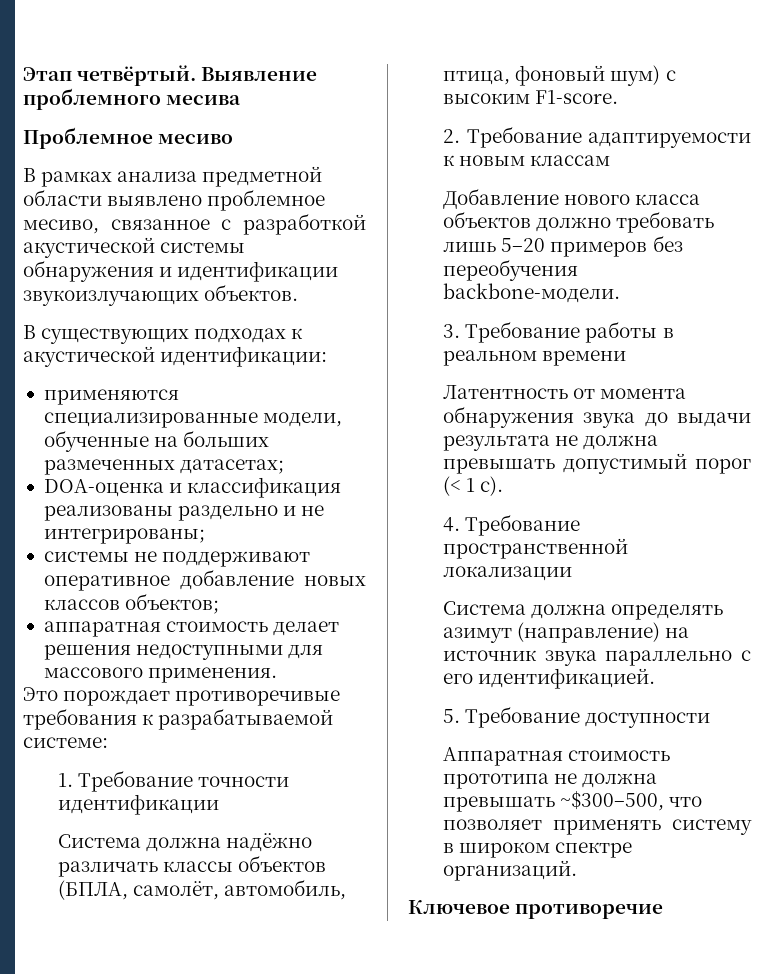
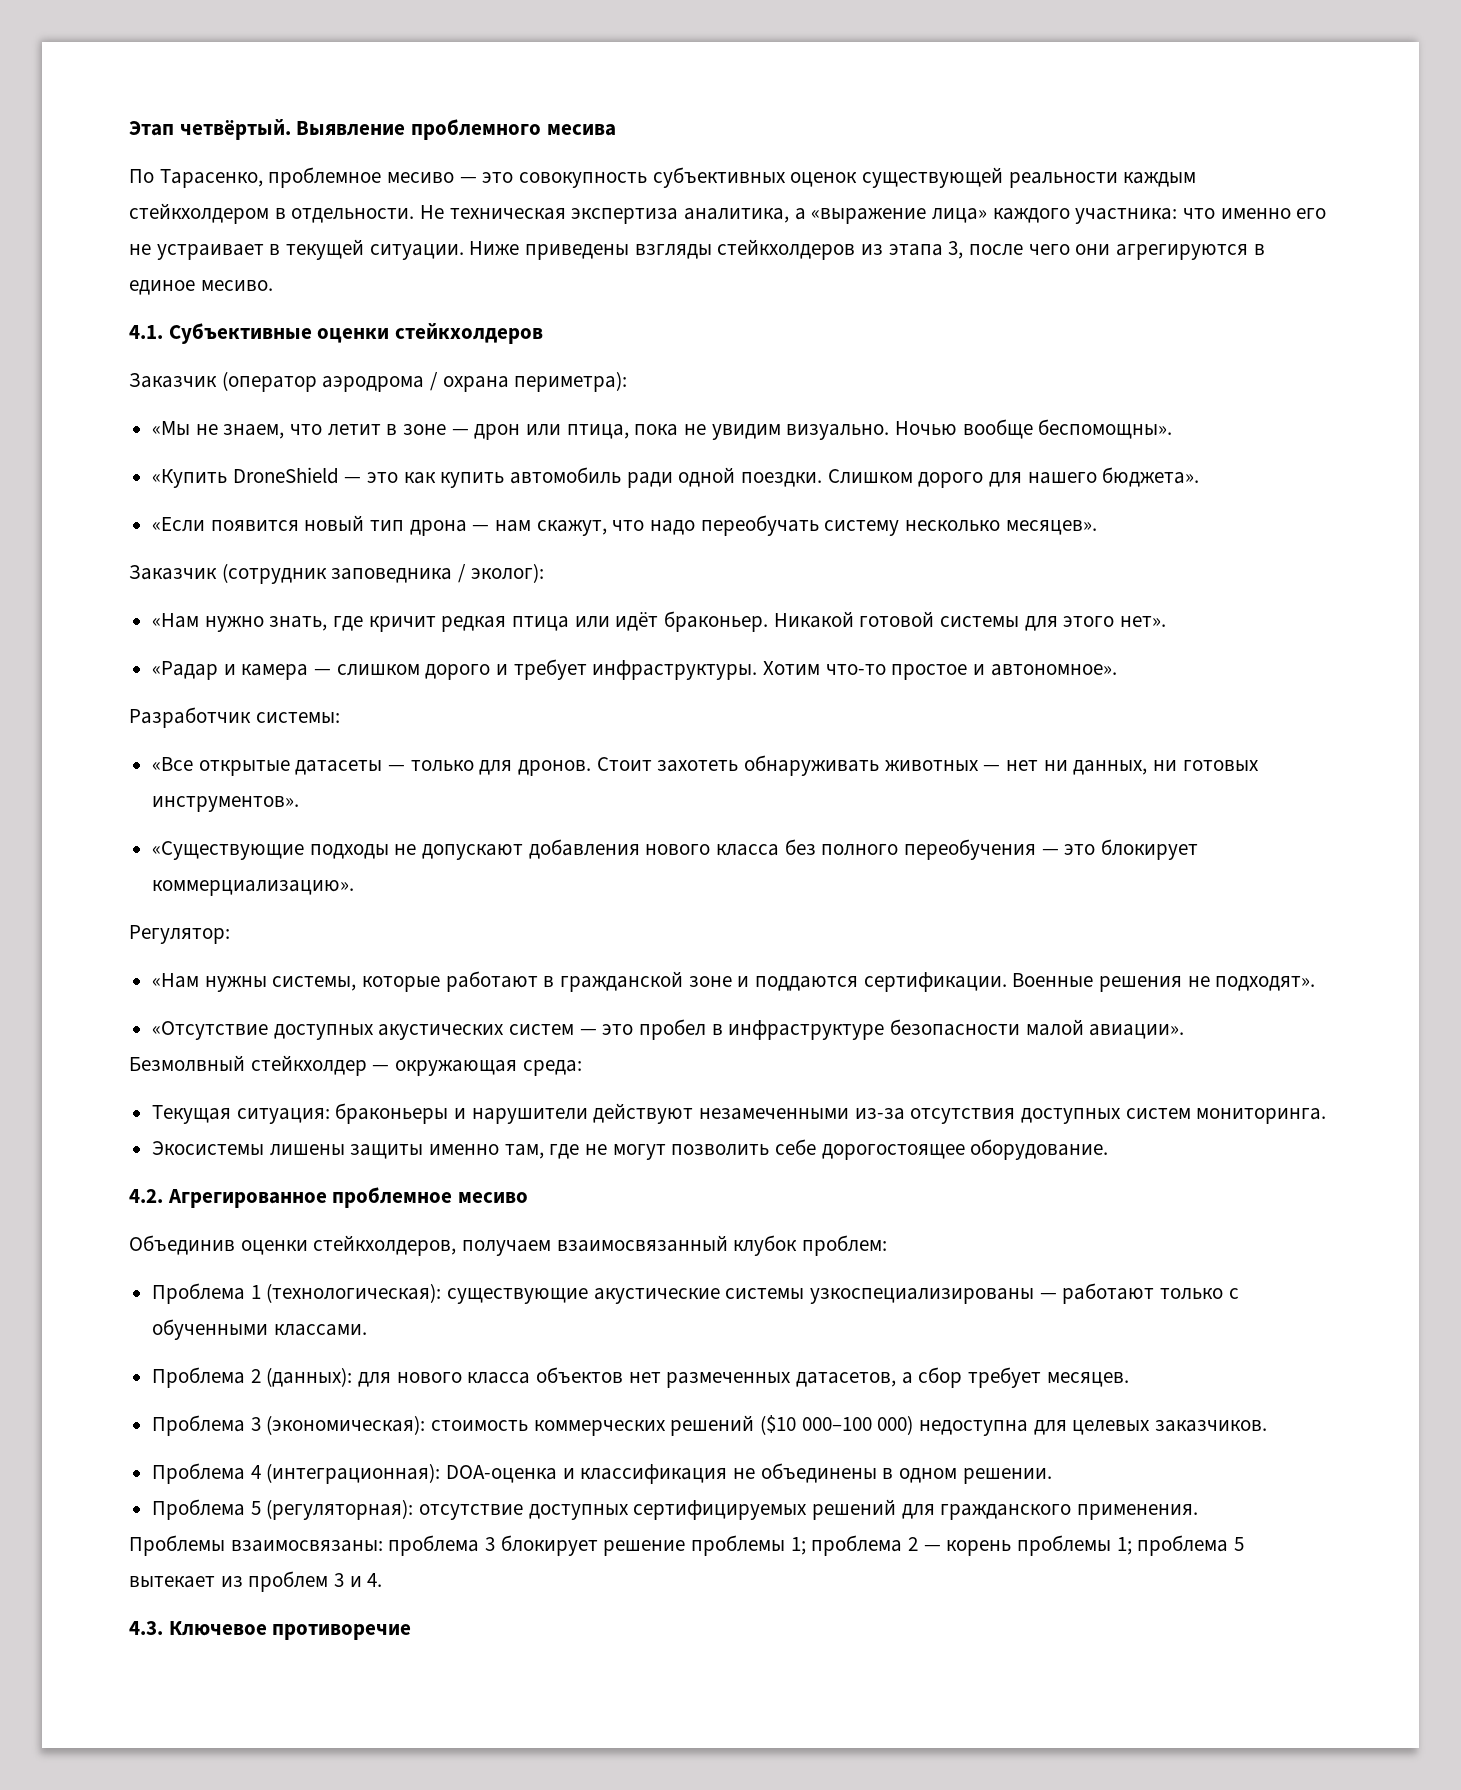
- Проблемное месиво
- В рамках анализа предметной области выявлено проблемное месиво, связанное с разработкой акустической системы обнаружения и идентификации звукоизлучающих объектов.
- В существующих подходах к акустической идентификации:
- применяются специализированные модели, обученные на больших размеченных датасетах;
- DOA-оценка и классификация реализованы раздельно и не интегрированы;
- системы не поддерживают оперативное добавление новых классов объектов;
- аппаратная стоимость делает решения недоступными для массового применения.
- Это порождает противоречивые требования к разрабатываемой системе:
- 1. Требование точности идентификации
- Система должна надёжно различать классы объектов (БПЛА, самолёт, автомобиль, птица, фоновый шум) с высоким F1-score.
- 2. Требование адаптируемости к новым классам
- Добавление нового класса объектов должно требовать лишь 5–20 примеров без переобучения backbone-модели.
- 3. Требование работы в реальном времени
- Латентность от момента обнаружения звука до выдачи результата не должна превышать допустимый порог (< 1 с).
- 4. Требование пространственной локализации
- Система должна определять азимут (направление) на источник звука параллельно с его идентификацией.
- 5. Требование доступности
- Аппаратная стоимость прототипа не должна превышать ~$300–500, что позволяет применять систему в широком спектре организаций.
- Ключевое противоречие
+ По Тарасенко, проблемное месиво — это совокупность субъективных оценок существующей реальности каждым стейкхолдером в отдельности. Не техническая экспертиза аналитика, а «выражение лица» каждого участника: что именно его не устраивает в текущей ситуации. Ниже приведены взгляды стейкхолдеров из этапа 3, после чего они агрегируются в единое месиво.
+ 4.1. Субъективные оценки стейкхолдеров
+ Заказчик (оператор аэродрома / охрана периметра):
+ «Мы не знаем, что летит в зоне — дрон или птица, пока не увидим визуально. Ночью вообще беспомощны».
+ «Купить DroneShield — это как купить автомобиль ради одной поездки. Слишком дорого для нашего бюджета».
+ «Если появится новый тип дрона — нам скажут, что надо переобучать систему несколько месяцев».
+ Заказчик (сотрудник заповедника / эколог):
+ «Нам нужно знать, где кричит редкая птица или идёт браконьер. Никакой готовой системы для этого нет».
+ «Радар и камера — слишком дорого и требует инфраструктуры. Хотим что-то простое и автономное».
+ Разработчик системы:
+ «Все открытые датасеты — только для дронов. Стоит захотеть обнаруживать животных — нет ни данных, ни готовых инструментов».
+ «Существующие подходы не допускают добавления нового класса без полного переобучения — это блокирует коммерциализацию».
+ Регулятор:
+ «Нам нужны системы, которые работают в гражданской зоне и поддаются сертификации. Военные решения не подходят».
+ «Отсутствие доступных акустических систем — это пробел в инфраструктуре безопасности малой авиации».
+ Безмолвный стейкхолдер — окружающая среда:
+ Текущая ситуация: браконьеры и нарушители действуют незамеченными из-за отсутствия доступных систем мониторинга.
+ Экосистемы лишены защиты именно там, где не могут позволить себе дорогостоящее оборудование.
+ 4.2. Агрегированное проблемное месиво
+ Объединив оценки стейкхолдеров, получаем взаимосвязанный клубок проблем:
+ Проблема 1 (технологическая): существующие акустические системы узкоспециализированы — работают только с обученными классами.
+ Проблема 2 (данных): для нового класса объектов нет размеченных датасетов, а сбор требует месяцев.
+ Проблема 3 (экономическая): стоимость коммерческих решений ($10 000–100 000) недоступна для целевых заказчиков.
+ Проблема 4 (интеграционная): DOA-оценка и классификация не объединены в одном решении.
+ Проблема 5 (регуляторная): отсутствие доступных сертифицируемых решений для гражданского применения.
+ Проблемы взаимосвязаны: проблема 3 блокирует решение проблемы 1; проблема 2 — корень проблемы 1; проблема 5 вытекает из проблем 3 и 4.
+ 4.3. Ключевое противоречие

